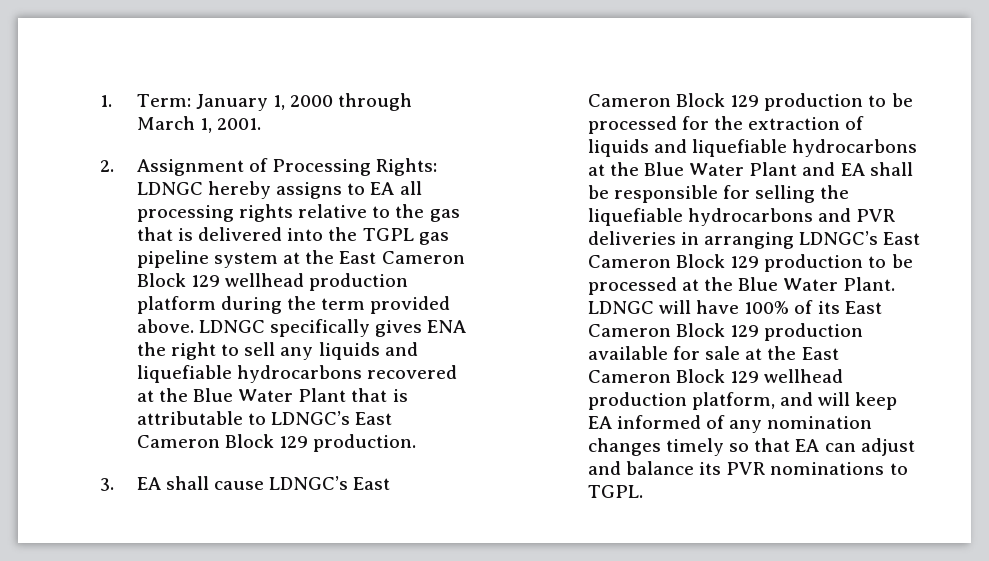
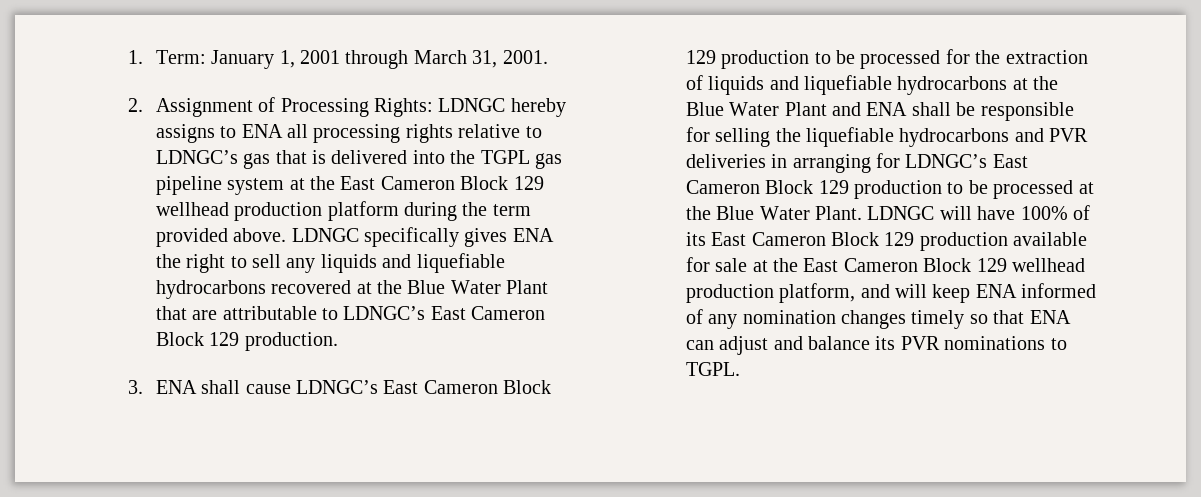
- 1. Term: January 1, 2000 through March 1, 2001.
+ 1. Term: January 1, 2001 through March 31, 2001.
- 2. Assignment of Processing Rights: LDNGC hereby assigns to EA all processing rights relative to the gas that is delivered into the TGPL gas pipeline system at the East Cameron Block 129 wellhead production platform during the term provided above.
+ 2. Assignment of Processing Rights: LDNGC hereby assigns to ENA all processing rights relative to LDNGC’s gas that is delivered into the TGPL gas pipeline system at the East Cameron Block 129 wellhead production platform during the term provided above.
- LDNGC specifically gives ENA the right to sell any liquids and liquefiable hydrocarbons recovered at the Blue Water Plant that is attributable to LDNGC’s East Cameron Block 129 production.
+ LDNGC specifically gives ENA the right to sell any liquids and liquefiable hydrocarbons recovered at the Blue Water Plant that are attributable to LDNGC’s East Cameron Block 129 production.
- 3. EA shall cause LDNGC’s East Cameron Block 129 production to be processed for the extraction of liquids and liquefiable hydrocarbons at the Blue Water Plant and EA shall be responsible for selling the liquefiable hydrocarbons and PVR deliveries in arranging LDNGC’s East Cameron Block 129 production to be processed at the Blue Water Plant.
+ 3. ENA shall cause LDNGC’s East Cameron Block 129 production to be processed for the extraction of liquids and liquefiable hydrocarbons at the Blue Water Plant and ENA shall be responsible for selling the liquefiable hydrocarbons and PVR deliveries in arranging for LDNGC’s East Cameron Block 129 production to be processed at the Blue Water Plant.
- LDNGC will have 100% of its East Cameron Block 129 production available for sale at the East Cameron Block 129 wellhead production platform, and will keep EA informed of any nomination changes timely so that EA can adjust and balance its PVR nominations to TGPL.
+ LDNGC will have 100% of its East Cameron Block 129 production available for sale at the East Cameron Block 129 wellhead production platform, and will keep ENA informed of any nomination changes timely so that ENA can adjust and balance its PVR nominations to TGPL.

